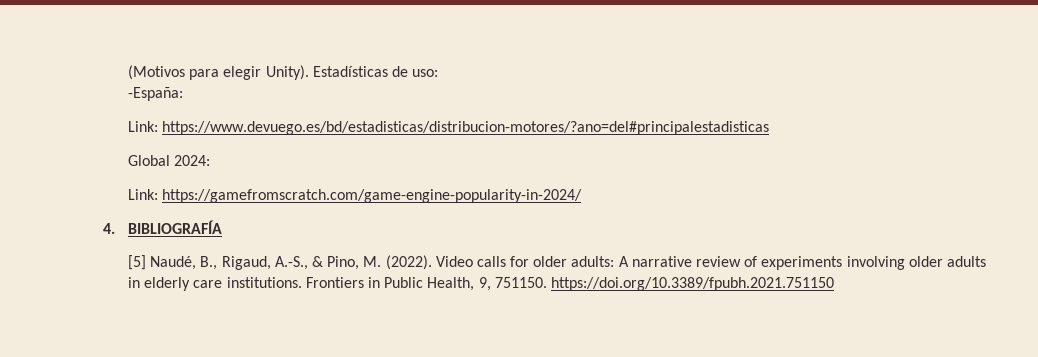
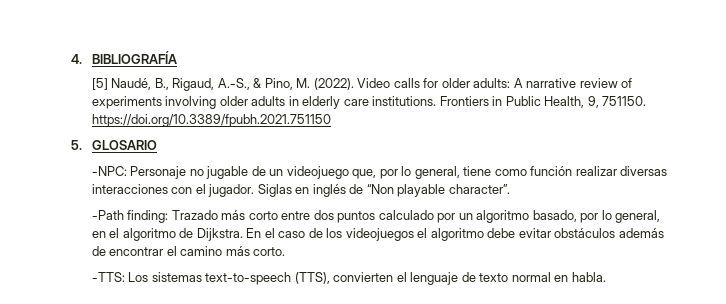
- (Motivos para elegir Unity). Estadísticas de uso:
- -España:
- Link: https://www.devuego.es/bd/estadisticas/distribucion-motores/?ano=del#principalestadisticas
- Global 2024:
- Link: https://gamefromscratch.com/game-engine-popularity-in-2024/
+ 5. GLOSARIO
+ -NPC: Personaje no jugable de un videojuego que, por lo general, tiene como función realizar diversas interacciones con el jugador. Siglas en inglés de “Non playable character”.
+ -Path finding: Trazado más corto entre dos puntos calculado por un algoritmo basado, por lo general, en el algoritmo de Dijkstra. En el caso de los videojuegos el algoritmo debe evitar obstáculos además de encontrar el camino más corto.
+ -TTS: Los sistemas text-to-speech (TTS), convierten el lenguaje de texto normal en habla.

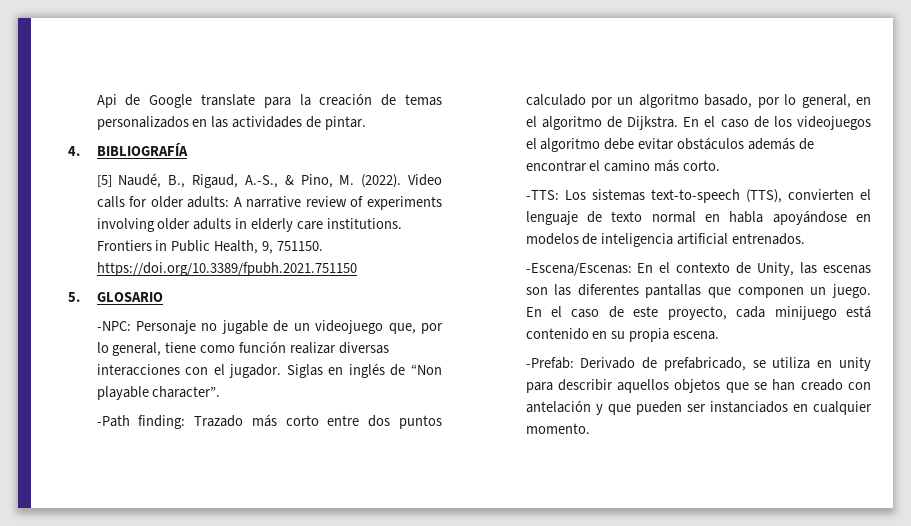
+ Api de Google translate para la creación de temas personalizados en las actividades de pintar.
- -TTS: Los sistemas text-to-speech (TTS), convierten el lenguaje de texto normal en habla.
+ -TTS: Los sistemas text-to-speech (TTS), convierten el lenguaje de texto normal en habla apoyándose en modelos de inteligencia artificial entrenados.
+ -Escena/Escenas: En el contexto de Unity, las escenas son las diferentes pantallas que componen un juego. En el caso de este proyecto, cada minijuego está contenido en su propia escena.
+ -Prefab: Derivado de prefabricado, se utiliza en unity para describir aquellos objetos que se han creado con antelación y que pueden ser instanciados en cualquier momento.

